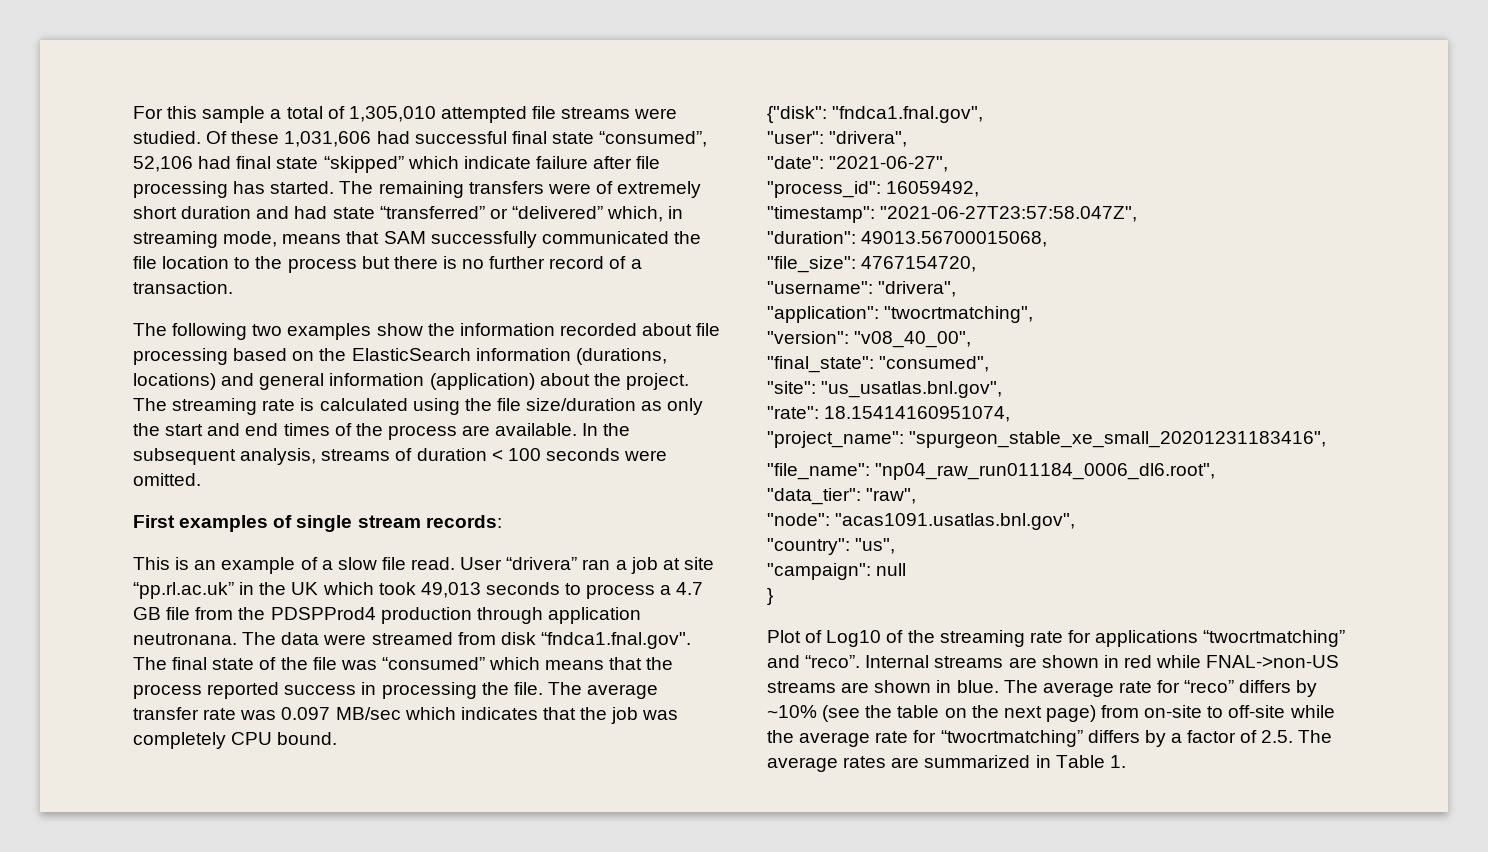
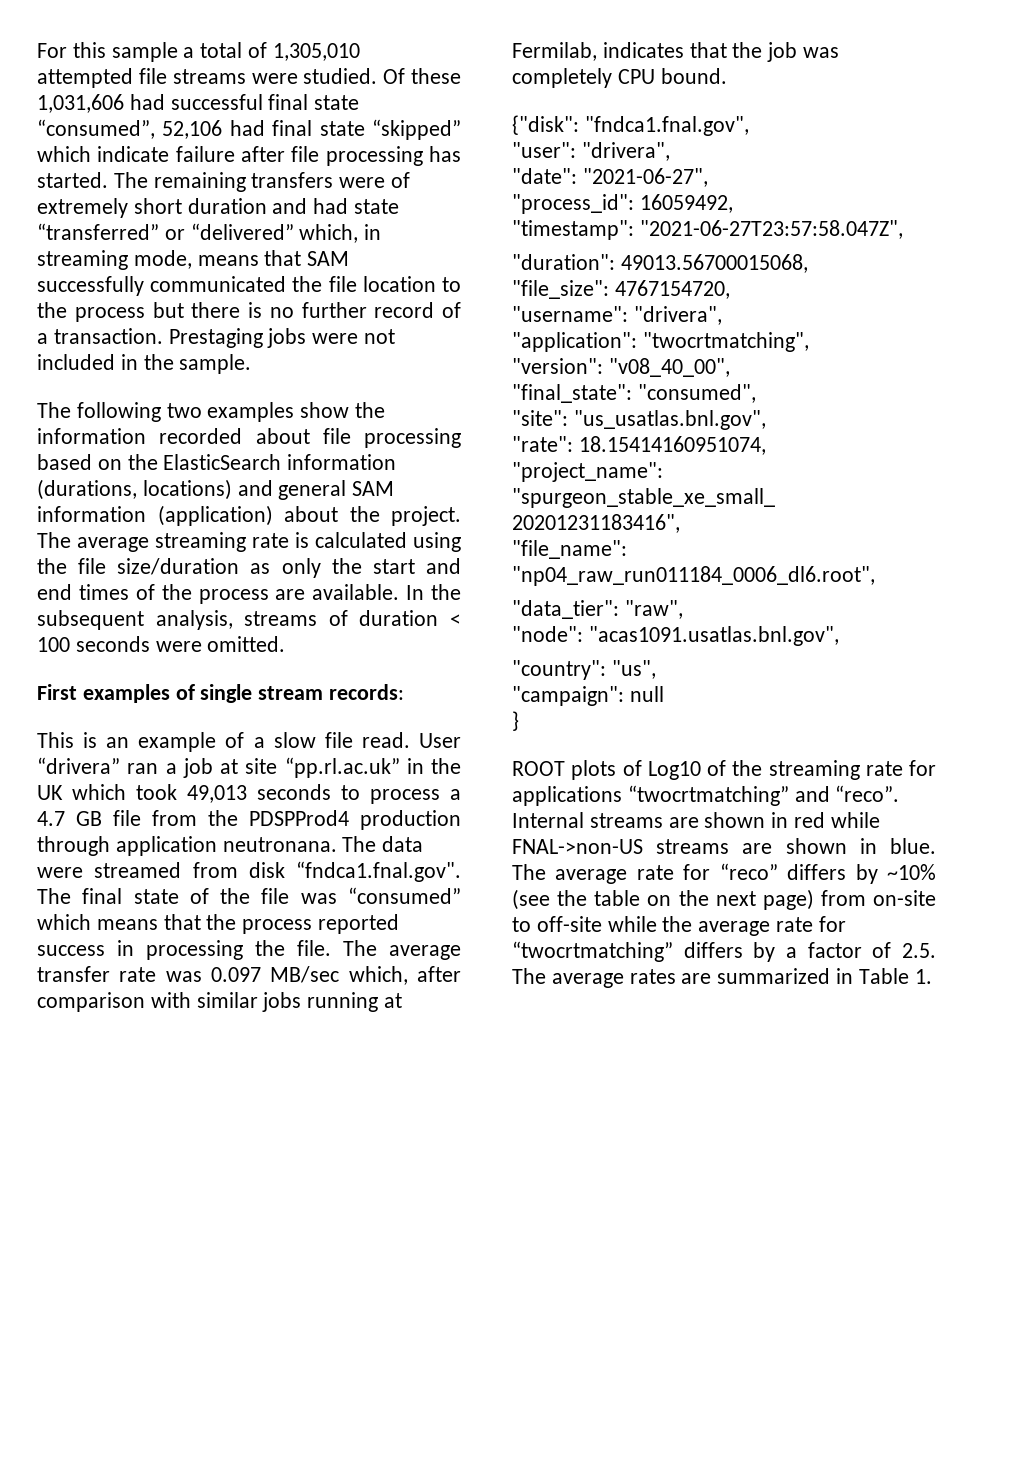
+ Prestaging jobs were not included in the sample.
- The following two examples show the information recorded about file processing based on the ElasticSearch information (durations, locations) and general information (application) about the project.
+ The following two examples show the information recorded about file processing based on the ElasticSearch information (durations, locations) and general SAM information (application) about the project.
- The streaming rate is calculated using the file size/duration as only the start and end times of the process are available.
+ The average streaming rate is calculated using the file size/duration as only the start and end times of the process are available.
- The average transfer rate was 0.097 MB/sec which indicates that the job was completely CPU bound.
+ The average transfer rate was 0.097 MB/sec which, after comparison with similar jobs running at Fermilab, indicates that the job was completely CPU bound.
- Plot of Log10 of the streaming rate for applications “twocrtmatching” and “reco”.
+ ROOT plots of Log10 of the streaming rate for applications “twocrtmatching” and “reco”.

